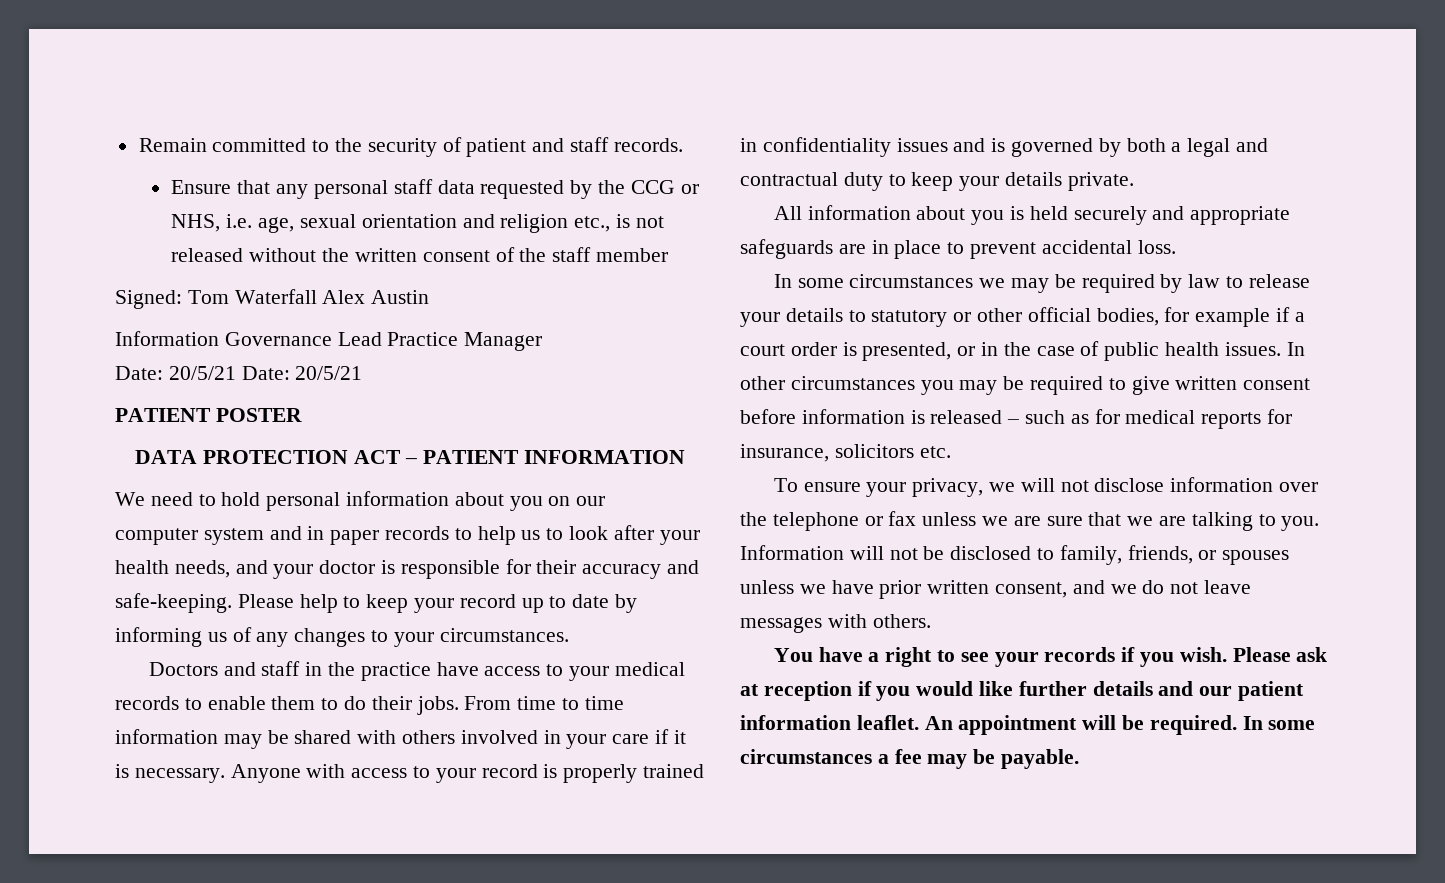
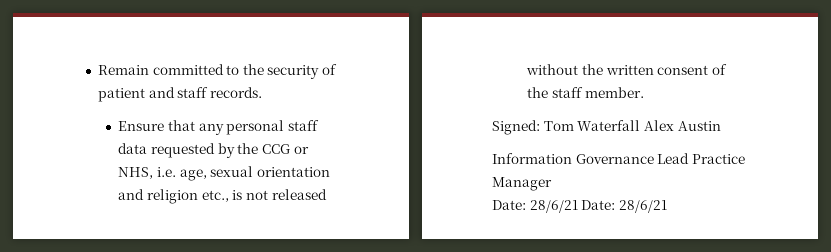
- Ensure that any personal staff data requested by the CCG or NHS, i.e. age, sexual orientation and religion etc., is not released without the written consent of the staff member
+ Ensure that any personal staff data requested by the CCG or NHS, i.e. age, sexual orientation and religion etc., is not released without the written consent of the staff member.
- Date: 20/5/21 Date: 20/5/21
- PATIENT POSTER
- DATA PROTECTION ACT – PATIENT INFORMATION
- We need to hold personal information about you on our
- computer system and in paper records to help us to look after your health needs, and your doctor is responsible for their accuracy and safe-keeping. Please help to keep your record up to date by informing us of any changes to your circumstances.
- Doctors and staff in the practice have access to your medical records to enable them to do their jobs. From time to time information may be shared with others involved in your care if it is necessary. Anyone with access to your record is properly trained in confidentiality issues and is governed by both a legal and contractual duty to keep your details private.
- All information about you is held securely and appropriate safeguards are in place to prevent accidental loss.
- In some circumstances we may be required by law to release your details to statutory or other official bodies, for example if a court order is presented, or in the case of public health issues. In other circumstances you may be required to give written consent before information is released – such as for medical reports for insurance, solicitors etc.
- To ensure your privacy, we will not disclose information over the telephone or fax unless we are sure that we are talking to you. Information will not be disclosed to family, friends, or spouses unless we have prior written consent, and we do not leave messages with others.
- You have a right to see your records if you wish. Please ask at reception if you would like further details and our patient information leaflet. An appointment will be required. In some circumstances a fee may be payable.
+ Date: 28/6/21 Date: 28/6/21

